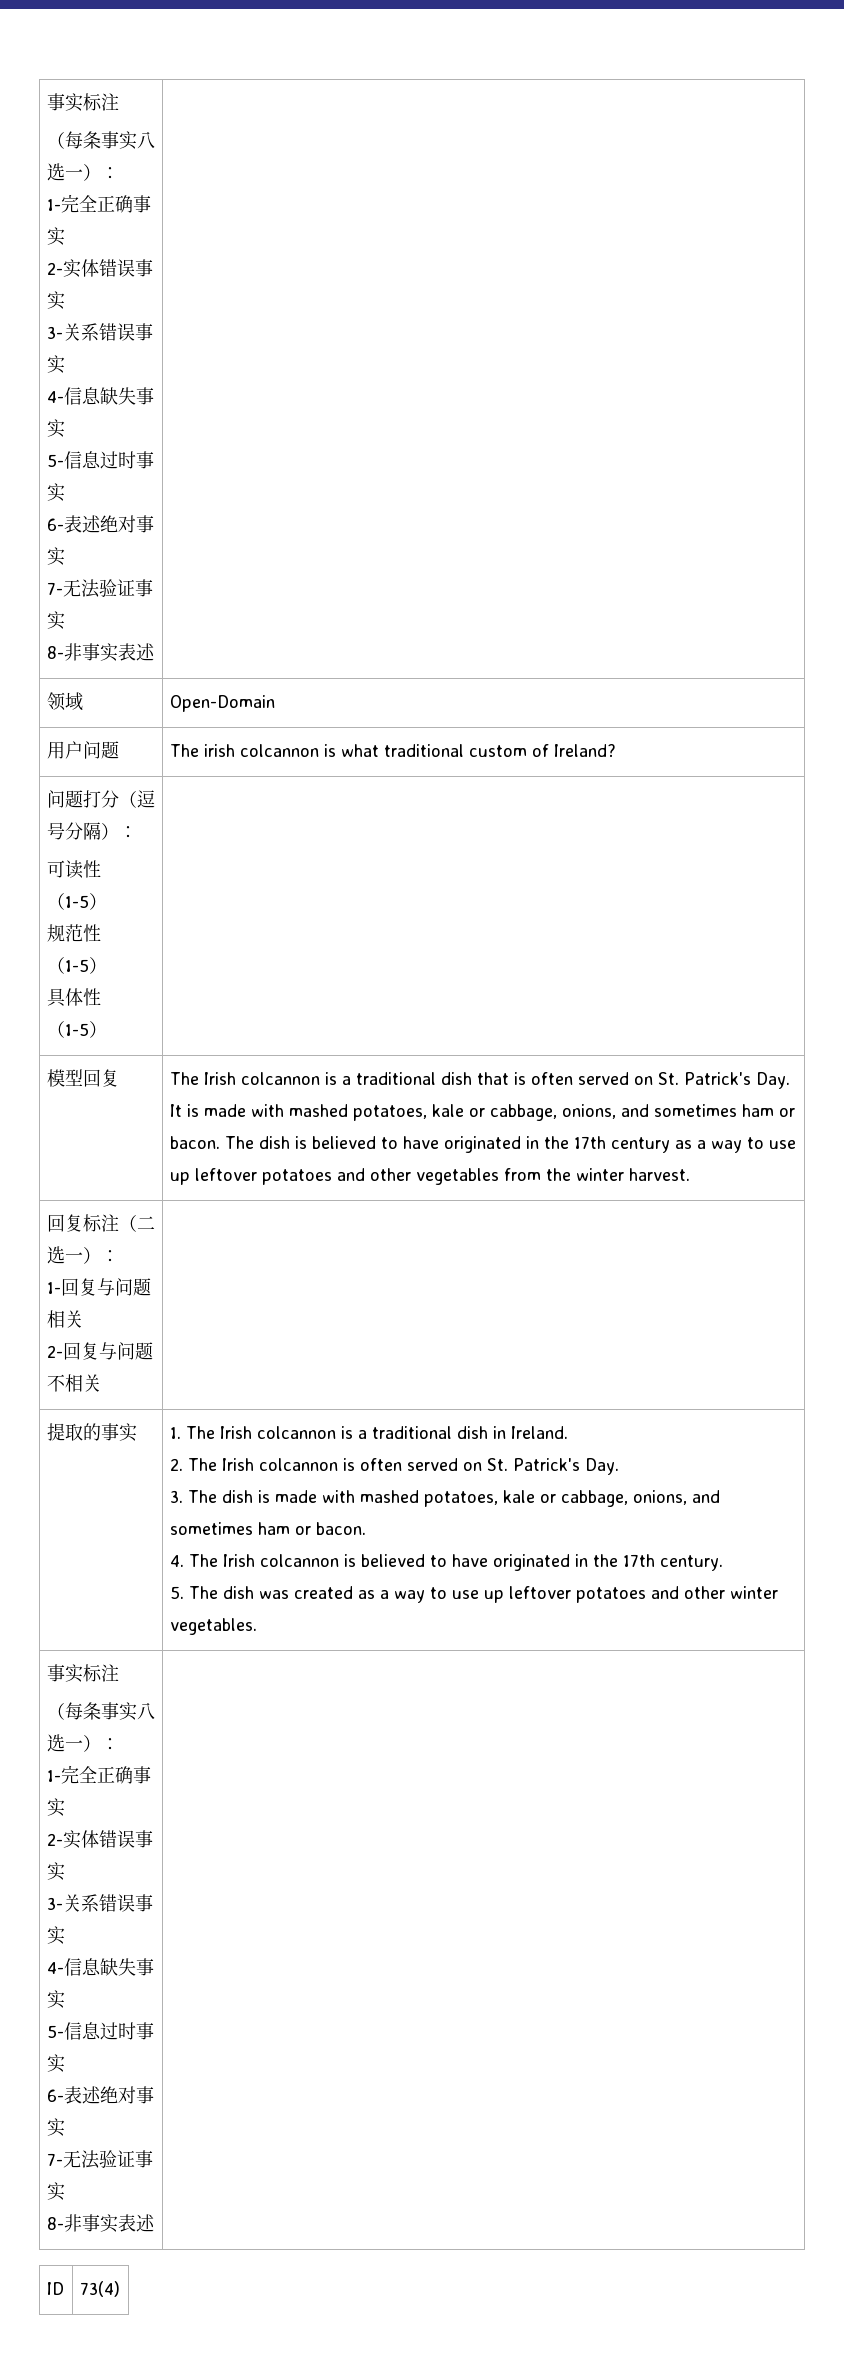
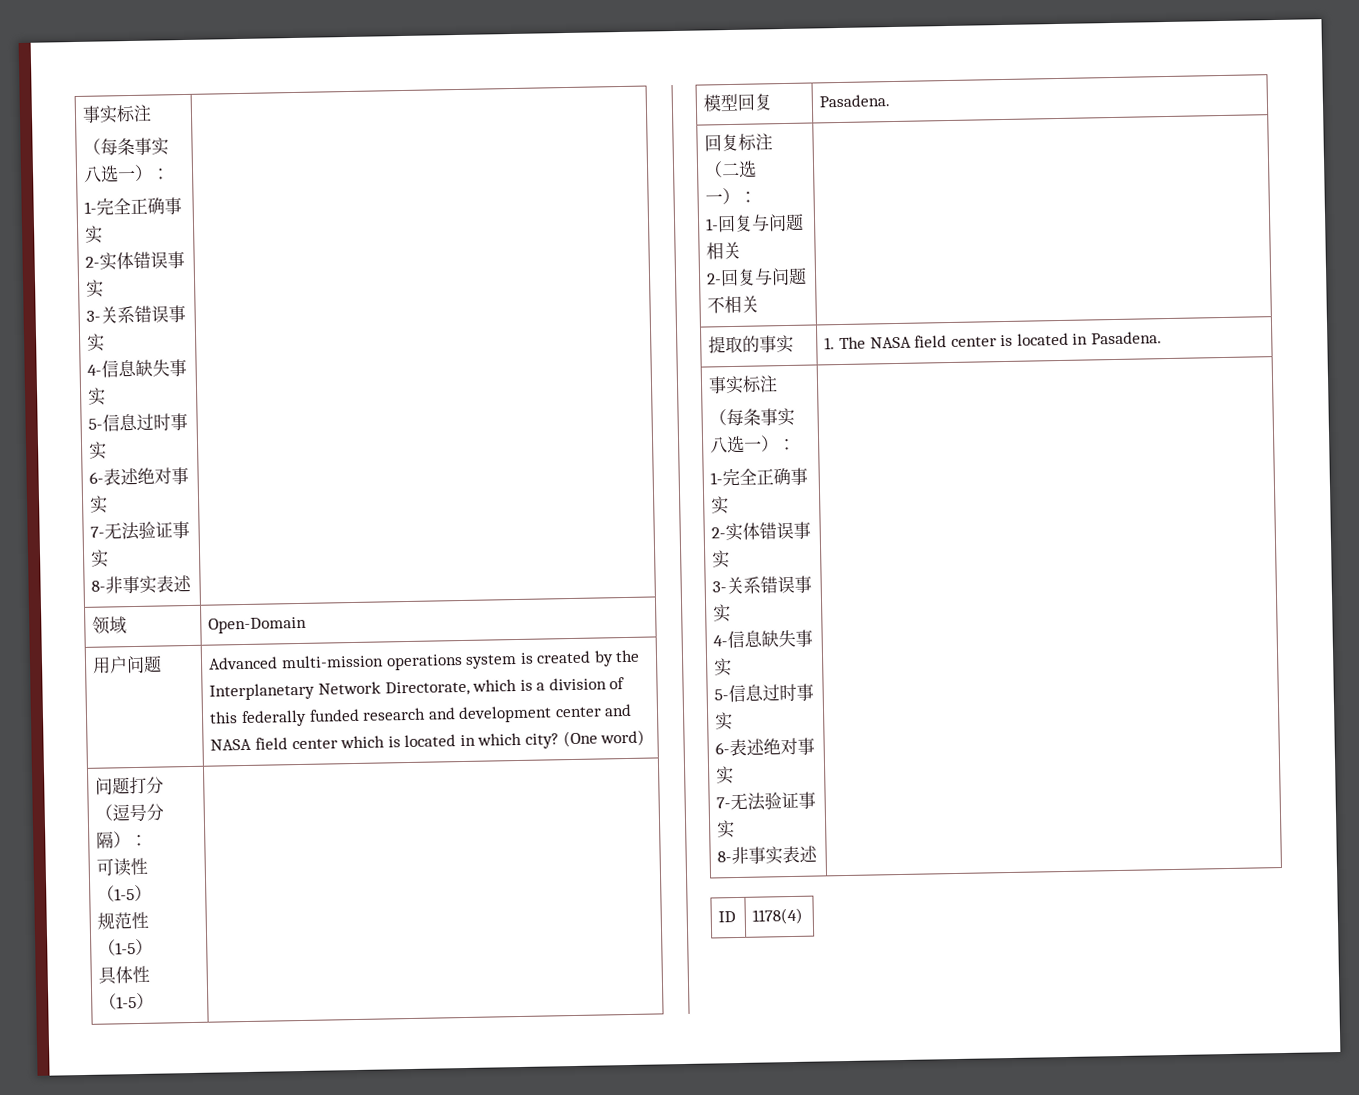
- 用户问题 | The irish colcannon is what traditional custom of Ireland?
+ 用户问题 | Advanced multi-mission operations system is created by the Interplanetary Network Directorate, which is a division of this federally funded research and development center and NASA field center which is located in which city? (One word)
- 模型回复 | The Irish colcannon is a traditional dish that is often served on St. Patrick's Day. It is made with mashed potatoes, kale or cabbage, onions, and sometimes ham or bacon. The dish is believed to have originated in the 17th century as a way to use up leftover potatoes and other vegetables from the winter harvest.
+ 模型回复 | Pasadena.
- 1. The Irish colcannon is a traditional dish in Ireland.
- 2. The Irish colcannon is often served on St. Patrick's Day.
- 3. The dish is made with mashed potatoes, kale or cabbage, onions, and sometimes ham or bacon.
- 4. The Irish colcannon is believed to have originated in the 17th century.
- 5. The dish was created as a way to use up leftover potatoes and other winter vegetables.
+ 1. The NASA field center is located in Pasadena.
- ID | 73(4)
+ ID | 1178(4)

